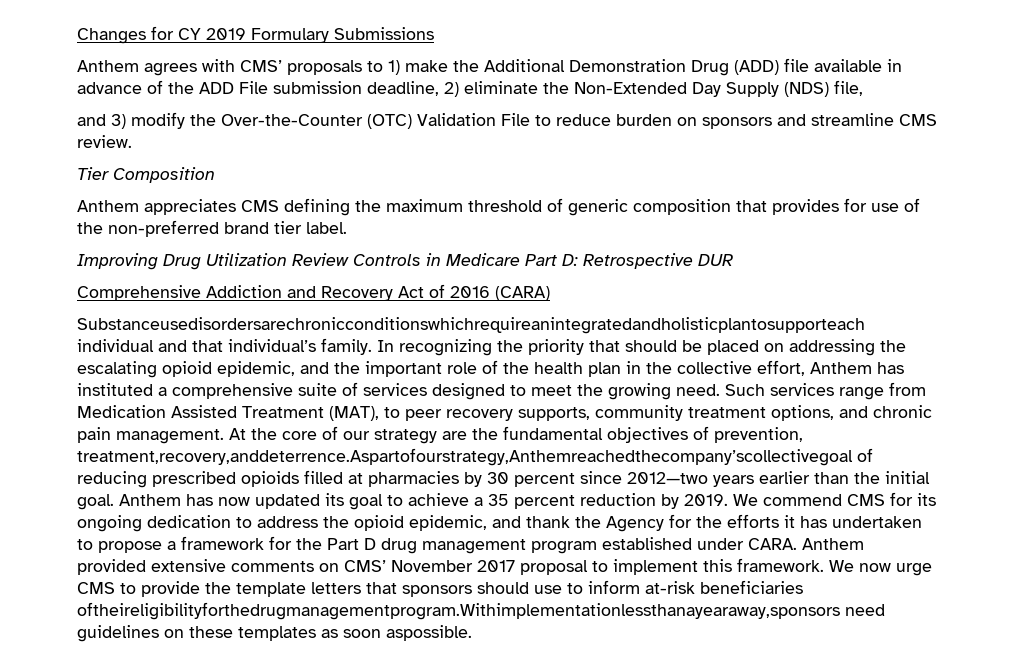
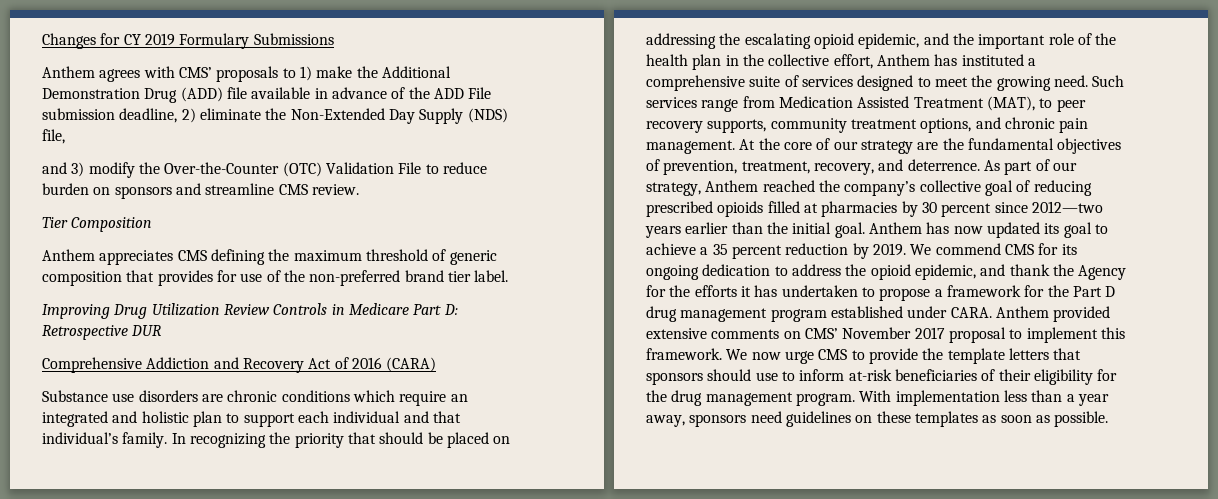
- Substanceusedisordersarechronicconditionswhichrequireanintegratedandholisticplantosupporteach individual and that individual’s family.
+ Substance use disorders are chronic conditions which require an integrated and holistic plan to support each individual and that individual’s family.
- At the core of our strategy are the fundamental objectives of prevention, treatment,recovery,anddeterrence.Aspartofourstrategy,Anthemreachedthecompany’scollectivegoal of reducing prescribed opioids filled at pharmacies by 30 percent since 2012—two years earlier than the initial goal.
+ At the core of our strategy are the fundamental objectives of prevention, treatment, recovery, and deterrence. As part of our strategy, Anthem reached the company’s collective goal of reducing prescribed opioids filled at pharmacies by 30 percent since 2012—two years earlier than the initial goal.
- We now urge CMS to provide the template letters that sponsors should use to inform at-risk beneficiaries oftheireligibilityforthedrugmanagementprogram.Withimplementationlessthanayearaway,sponsors need guidelines on these templates as soon aspossible.
+ We now urge CMS to provide the template letters that sponsors should use to inform at-risk beneficiaries of their eligibility for the drug management program. With implementation less than a year away, sponsors need guidelines on these templates as soon as possible.

